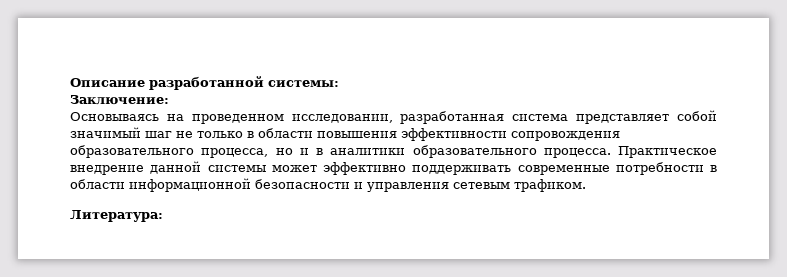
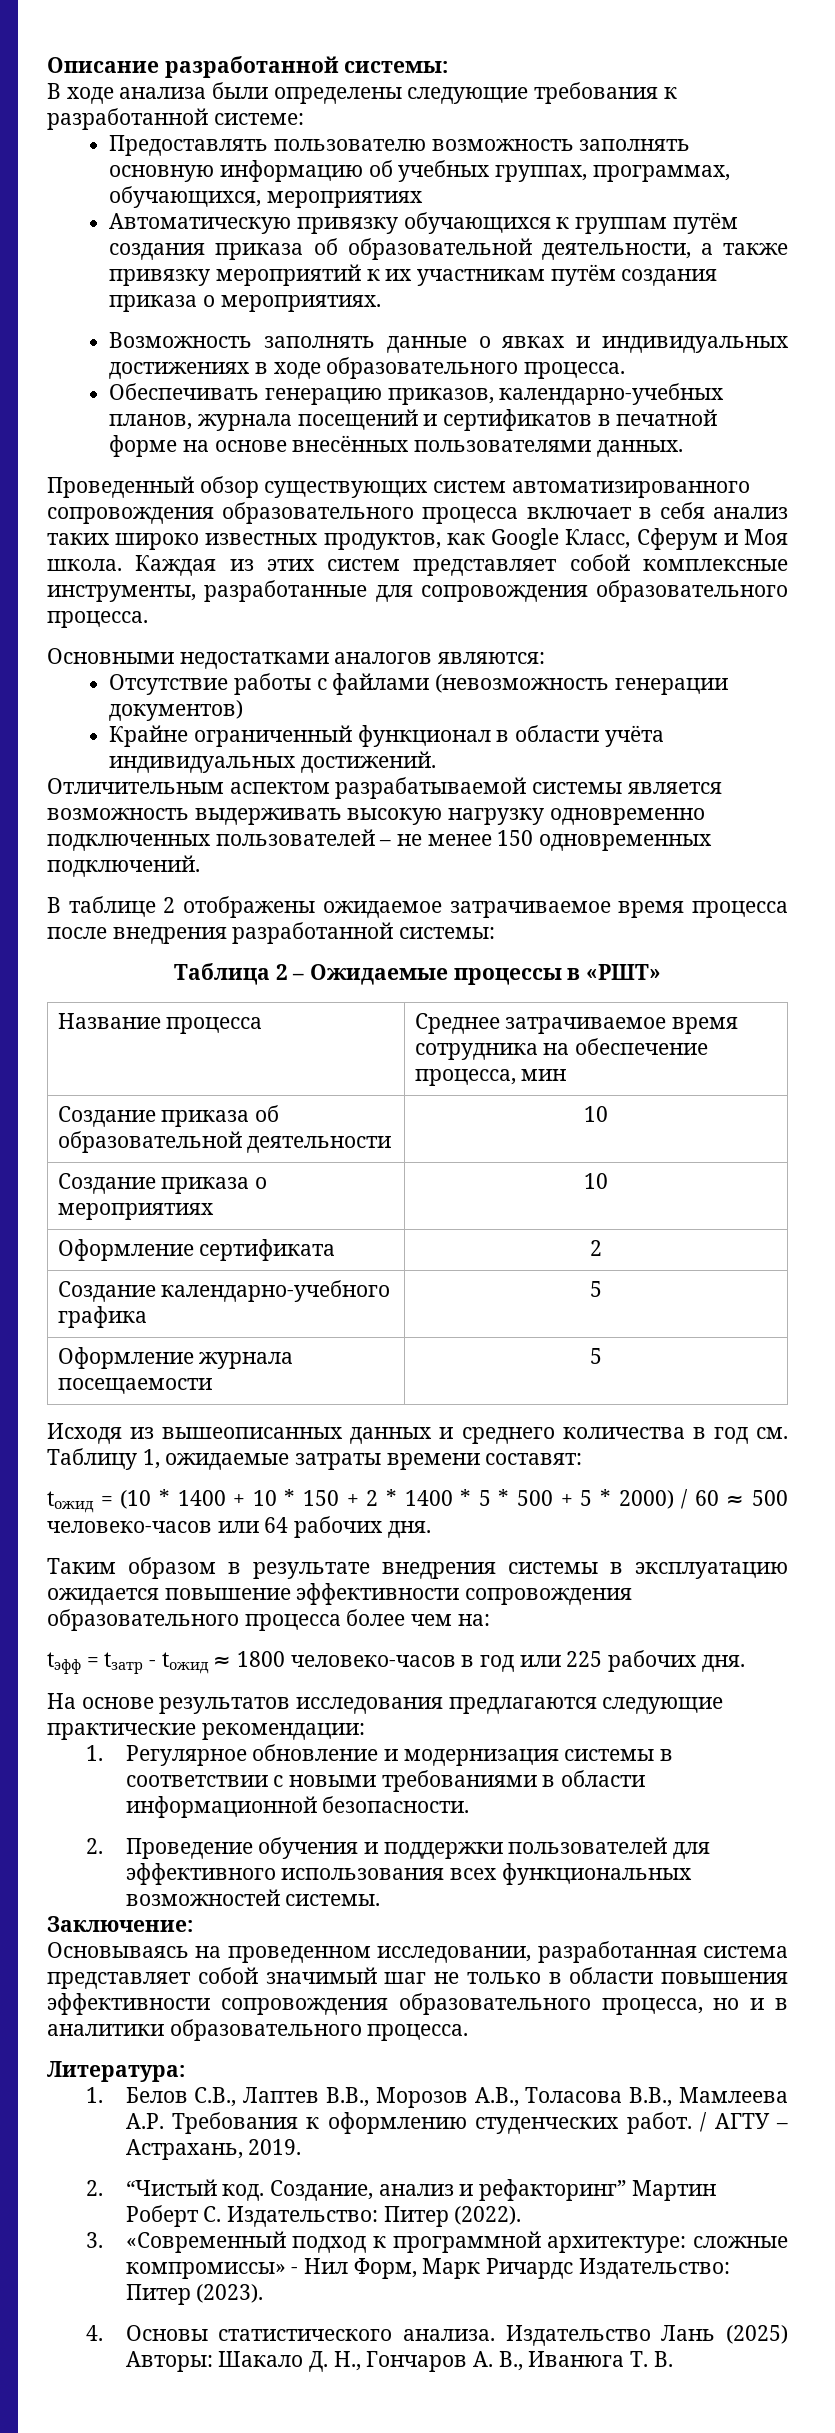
+ В ходе анализа были определены следующие требования к разработанной системе:
+ Предоставлять пользователю возможность заполнять основную информацию об учебных группах, программах, обучающихся, мероприятиях
+ Автоматическую привязку обучающихся к группам путём создания приказа об образовательной деятельности, а также привязку мероприятий к их участникам путём создания приказа о мероприятиях.
+ Возможность заполнять данные о явках и индивидуальных достижениях в ходе образовательного процесса.
+ Обеспечивать генерацию приказов, календарно-учебных планов, журнала посещений и сертификатов в печатной форме на основе внесённых пользователями данных.
+ Проведенный обзор существующих систем автоматизированного сопровождения образовательного процесса включает в себя анализ таких широко известных продуктов, как Google Класс, Сферум и Моя школа. Каждая из этих систем представляет собой комплексные инструменты, разработанные для сопровождения образовательного процесса.
+ Основными недостатками аналогов являются:
+ Отсутствие работы с файлами (невозможность генерации документов)
+ Крайне ограниченный функционал в области учёта индивидуальных достижений.
+ Отличительным аспектом разрабатываемой системы является возможность выдерживать высокую нагрузку одновременно подключенных пользователей – не менее 150 одновременных подключений.
+ В таблице 2 отображены ожидаемое затрачиваемое время процесса после внедрения разработанной системы:
+ Таблица 2 – Ожидаемые процессы в «РШТ»
+ Название процесса | Среднее затрачиваемое время сотрудника на обеспечение процесса, мин
+ Создание приказа об образовательной деятельности | 10
+ Создание приказа о мероприятиях | 10
+ Оформление сертификата | 2
+ Создание календарно-учебного графика | 5
+ Оформление журнала посещаемости | 5
+ Исходя из вышеописанных данных и среднего количества в год см. Таблицу 1, ожидаемые затраты времени составят:
+ tожид = (10 * 1400 + 10 * 150 + 2 * 1400 * 5 * 500 + 5 * 2000) / 60 ≈ 500 человеко-часов или 64 рабочих дня.
+ Таким образом в результате внедрения системы в эксплуатацию ожидается повышение эффективности сопровождения образовательного процесса более чем на:
+ tэфф = tзатр - tожид ≈ 1800 человеко-часов в год или 225 рабочих дня.
+ На основе результатов исследования предлагаются следующие практические рекомендации:
+ 1. Регулярное обновление и модернизация системы в соответствии с новыми требованиями в области информационной безопасности.
+ 2. Проведение обучения и поддержки пользователей для эффективного использования всех функциональных возможностей системы.
- Основываясь на проведенном исследовании, разработанная система представляет собой значимый шаг не только в области повышения эффективности сопровождения образовательного процесса, но и в аналитики образовательного процесса. Практическое внедрение данной системы может эффективно поддерживать современные потребности в области информационной безопасности и управления сетевым трафиком.
+ Основываясь на проведенном исследовании, разработанная система представляет собой значимый шаг не только в области повышения эффективности сопровождения образовательного процесса, но и в аналитики образовательного процесса.
  Литература:
+ 1. Белов С.В., Лаптев В.В., Морозов А.В., Толасова В.В., Мамлеева А.Р. Требования к оформлению студенческих работ. / АГТУ – Астрахань, 2019.
+ 2. “Чистый код. Создание, анализ и рефакторинг” Мартин Роберт С. Издательство: Питер (2022).
+ 3. «Современный подход к программной архитектуре: сложные компромиссы» - Нил Форм, Марк Ричардс Издательство: Питер (2023).
+ 4. Основы статистического анализа. Издательство Лань (2025) Авторы: Шакало Д. Н., Гончаров А. В., Иванюга Т. В.

